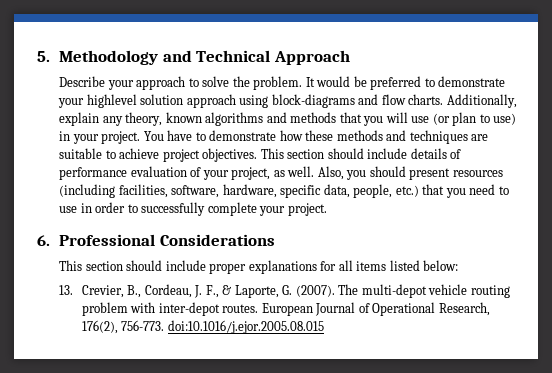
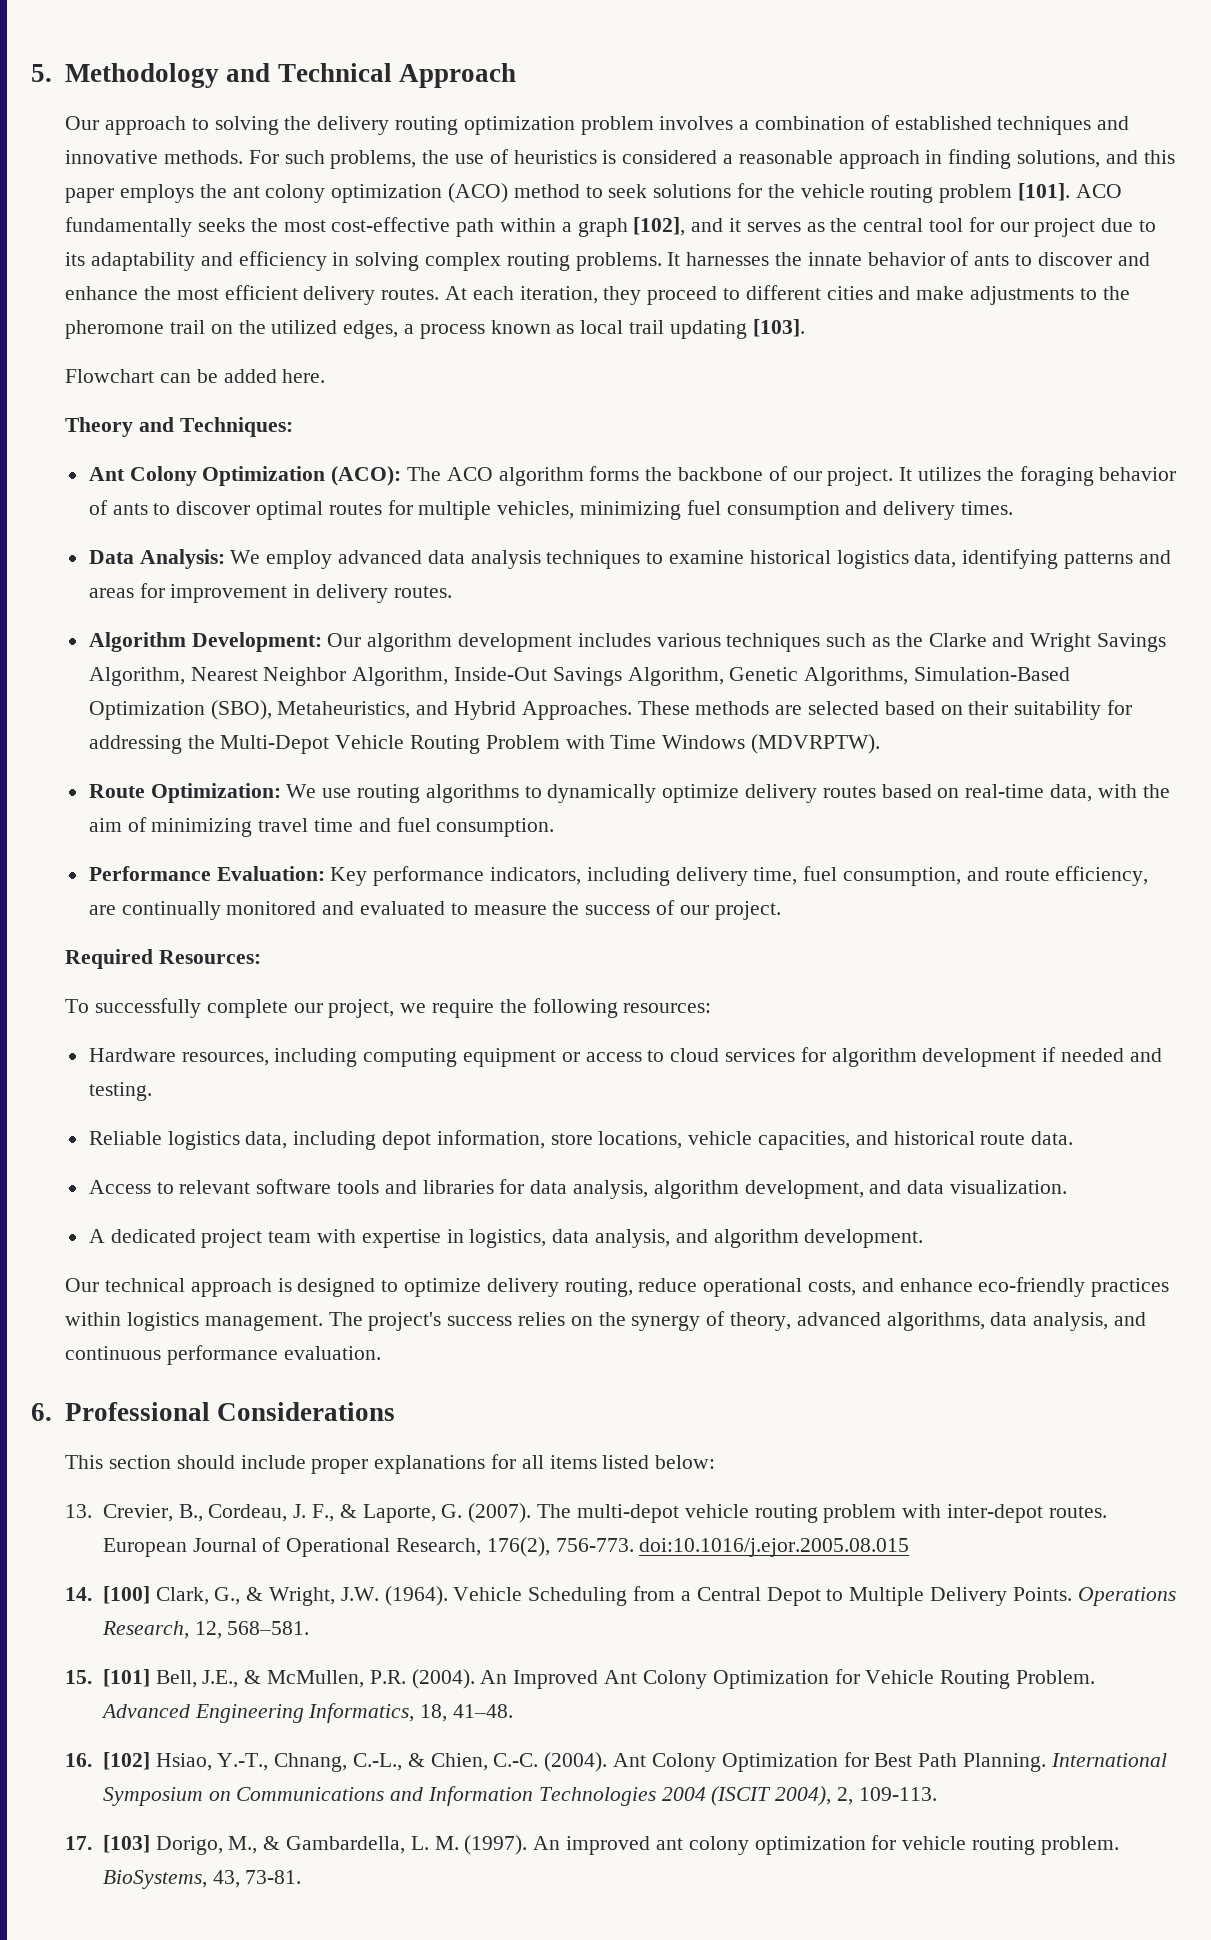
- Describe your approach to solve the problem. It would be preferred to demonstrate your highlevel solution approach using block-diagrams and flow charts. Additionally, explain any theory, known algorithms and methods that you will use (or plan to use) in your project. You have to demonstrate how these methods and techniques are suitable to achieve project objectives. This section should include details of performance evaluation of your project, as well. Also, you should present resources (including facilities, software, hardware, specific data, people, etc.) that you need to use in order to successfully complete your project.
+ Our approach to solving the delivery routing optimization problem involves a combination of established techniques and innovative methods. For such problems, the use of heuristics is considered a reasonable approach in finding solutions, and this paper employs the ant colony optimization (ACO) method to seek solutions for the vehicle routing problem [101]. ACO fundamentally seeks the most cost-effective path within a graph [102], and it serves as the central tool for our project due to its adaptability and efficiency in solving complex routing problems. It harnesses the innate behavior of ants to discover and enhance the most efficient delivery routes. At each iteration, they proceed to different cities and make adjustments to the pheromone trail on the utilized edges, a process known as local trail updating [103].
+ Flowchart can be added here.
+ Theory and Techniques:
+ Ant Colony Optimization (ACO): The ACO algorithm forms the backbone of our project. It utilizes the foraging behavior of ants to discover optimal routes for multiple vehicles, minimizing fuel consumption and delivery times.
+ Data Analysis: We employ advanced data analysis techniques to examine historical logistics data, identifying patterns and areas for improvement in delivery routes.
+ Algorithm Development: Our algorithm development includes various techniques such as the Clarke and Wright Savings Algorithm, Nearest Neighbor Algorithm, Inside-Out Savings Algorithm, Genetic Algorithms, Simulation-Based Optimization (SBO), Metaheuristics, and Hybrid Approaches. These methods are selected based on their suitability for addressing the Multi-Depot Vehicle Routing Problem with Time Windows (MDVRPTW).
+ Route Optimization: We use routing algorithms to dynamically optimize delivery routes based on real-time data, with the aim of minimizing travel time and fuel consumption.
+ Performance Evaluation: Key performance indicators, including delivery time, fuel consumption, and route efficiency, are continually monitored and evaluated to measure the success of our project.
+ Required Resources:
+ To successfully complete our project, we require the following resources:
+ Hardware resources, including computing equipment or access to cloud services for algorithm development if needed and testing.
+ Reliable logistics data, including depot information, store locations, vehicle capacities, and historical route data.
+ Access to relevant software tools and libraries for data analysis, algorithm development, and data visualization.
+ A dedicated project team with expertise in logistics, data analysis, and algorithm development.
+ Our technical approach is designed to optimize delivery routing, reduce operational costs, and enhance eco-friendly practices within logistics management. The project's success relies on the synergy of theory, advanced algorithms, data analysis, and continuous performance evaluation.
+ 14. [100] Clark, G., & Wright, J.W. (1964). Vehicle Scheduling from a Central Depot to Multiple Delivery Points. Operations Research, 12, 568–581.
+ 15. [101] Bell, J.E., & McMullen, P.R. (2004). An Improved Ant Colony Optimization for Vehicle Routing Problem. Advanced Engineering Informatics, 18, 41–48.
+ 16. [102] Hsiao, Y.-T., Chnang, C.-L., & Chien, C.-C. (2004). Ant Colony Optimization for Best Path Planning. International Symposium on Communications and Information Technologies 2004 (ISCIT 2004), 2, 109-113.
+ 17. [103] Dorigo, M., & Gambardella, L. M. (1997). An improved ant colony optimization for vehicle routing problem. BioSystems, 43, 73-81.

